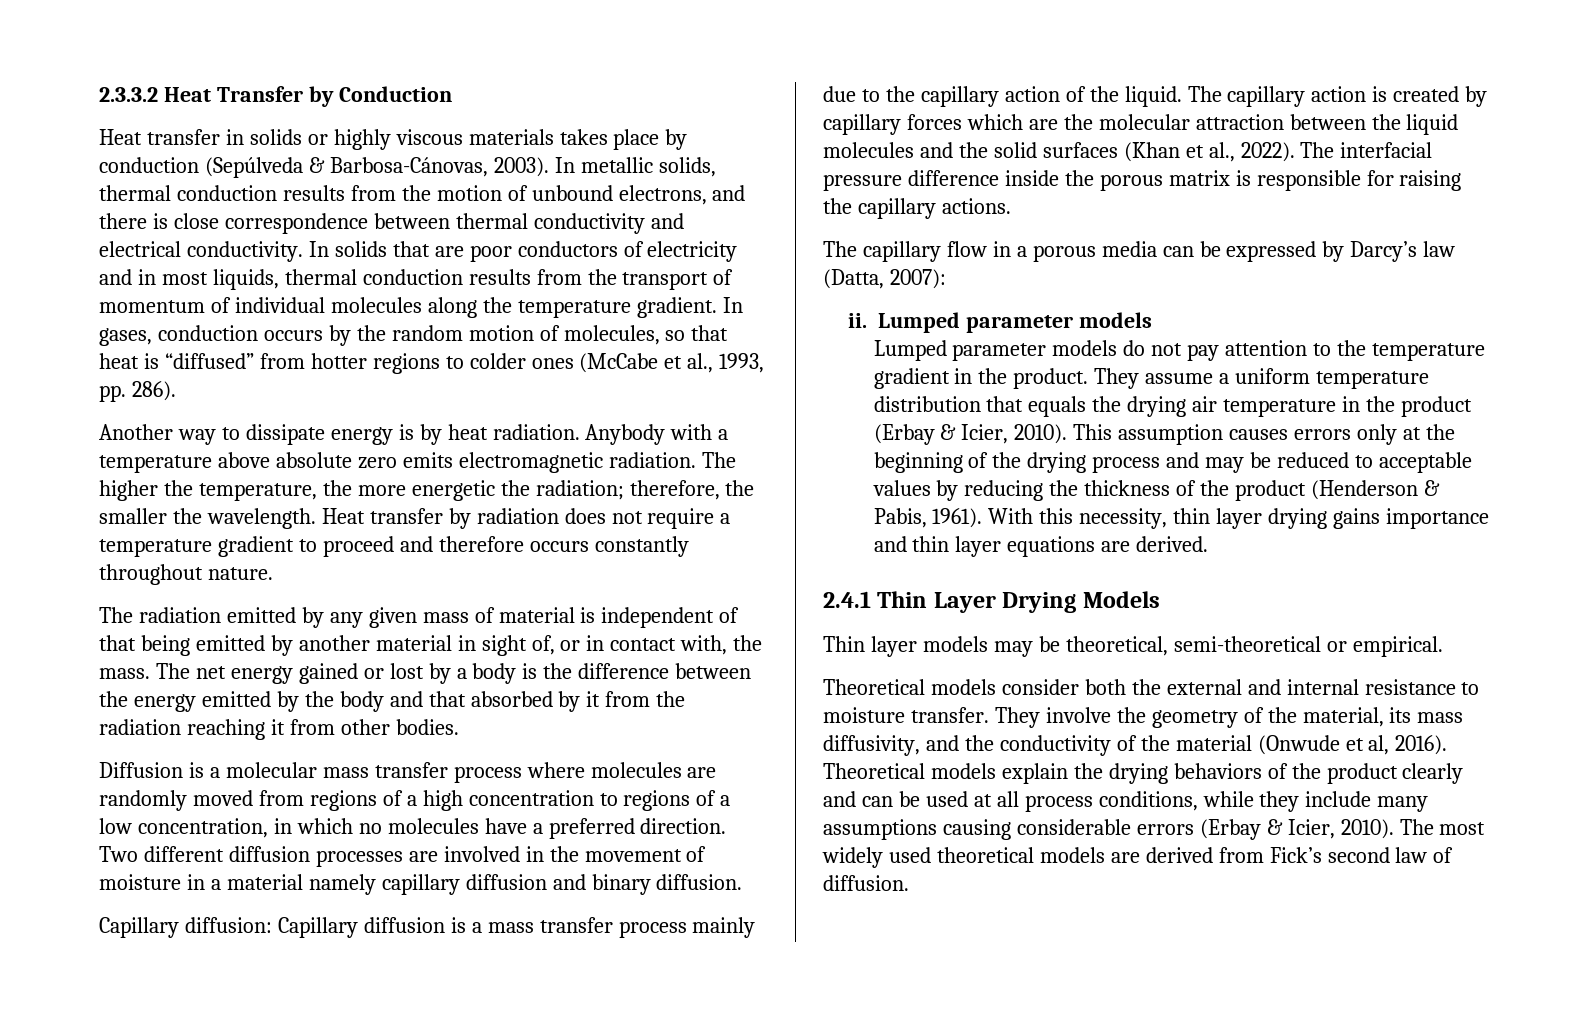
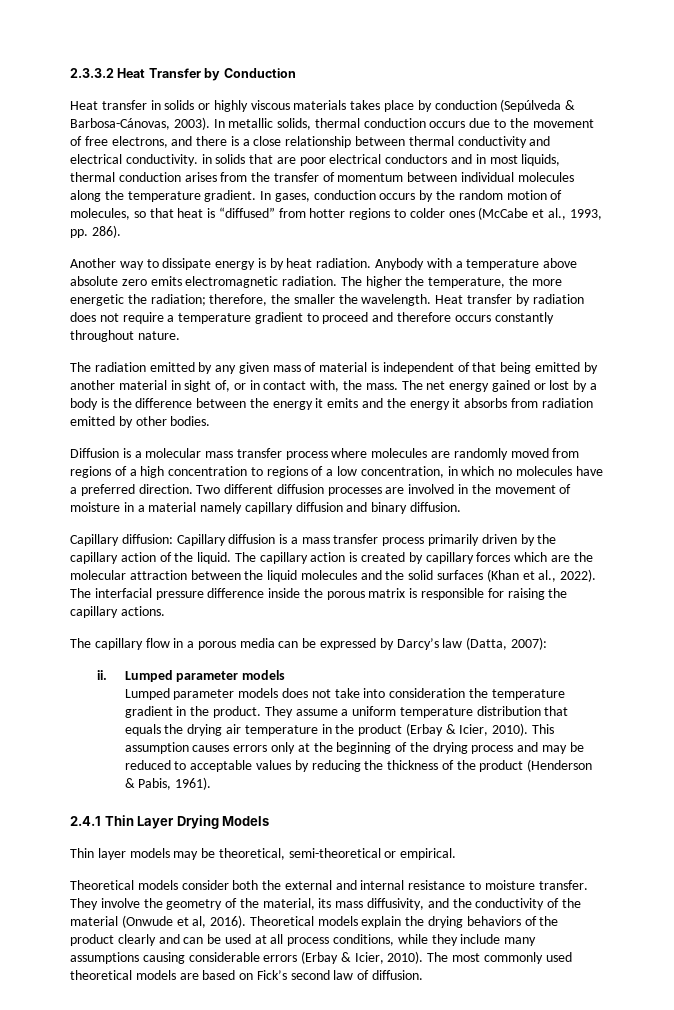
- In metallic solids, thermal conduction results from the motion of unbound electrons, and there is close correspondence between thermal conductivity and electrical conductivity. In solids that are poor conductors of electricity and in most liquids, thermal conduction results from the transport of momentum of individual molecules along the temperature gradient.
+ In metallic solids, thermal conduction occurs due to the movement of free electrons, and there is a close relationship between thermal conductivity and electrical conductivity. in solids that are poor electrical conductors and in most liquids, thermal conduction arises from the transfer of momentum between individual molecules along the temperature gradient.
- The net energy gained or lost by a body is the difference between the energy emitted by the body and that absorbed by it from the radiation reaching it from other bodies.
+ The net energy gained or lost by a body is the difference between the energy it emits and the energy it absorbs from radiation emitted by other bodies.
- Capillary diffusion: Capillary diffusion is a mass transfer process mainly due to the capillary action of the liquid.
+ Capillary diffusion: Capillary diffusion is a mass transfer process primarily driven by the capillary action of the liquid.
- Lumped parameter models do not pay attention to the temperature gradient in the product.
+ Lumped parameter models does not take into consideration the temperature gradient in the product.
- With this necessity, thin layer drying gains importance and thin layer equations are derived.
- The most widely used theoretical models are derived from Fick’s second law of diffusion.
+ The most commonly used theoretical models are based on Fick’s second law of diffusion.

